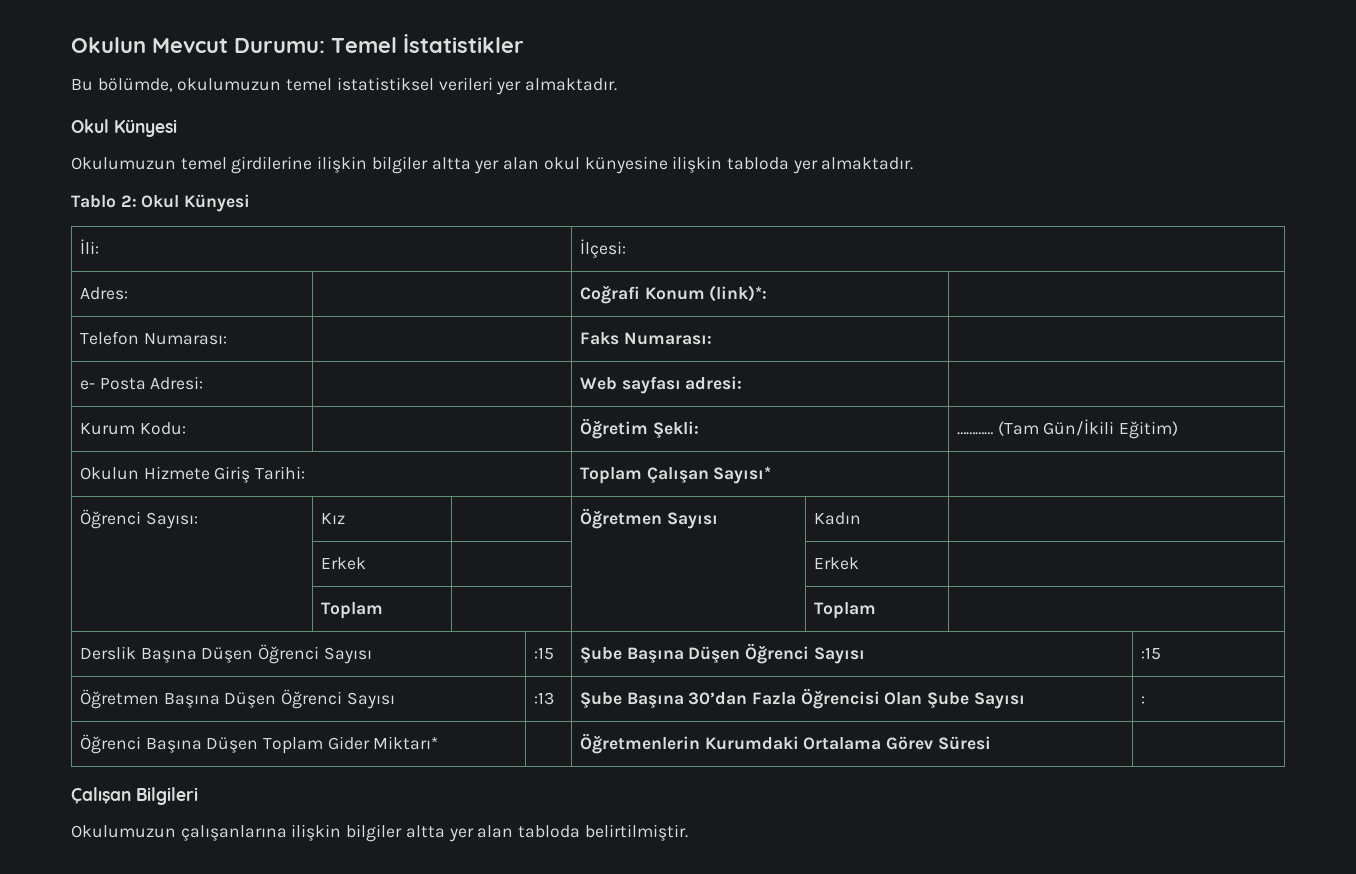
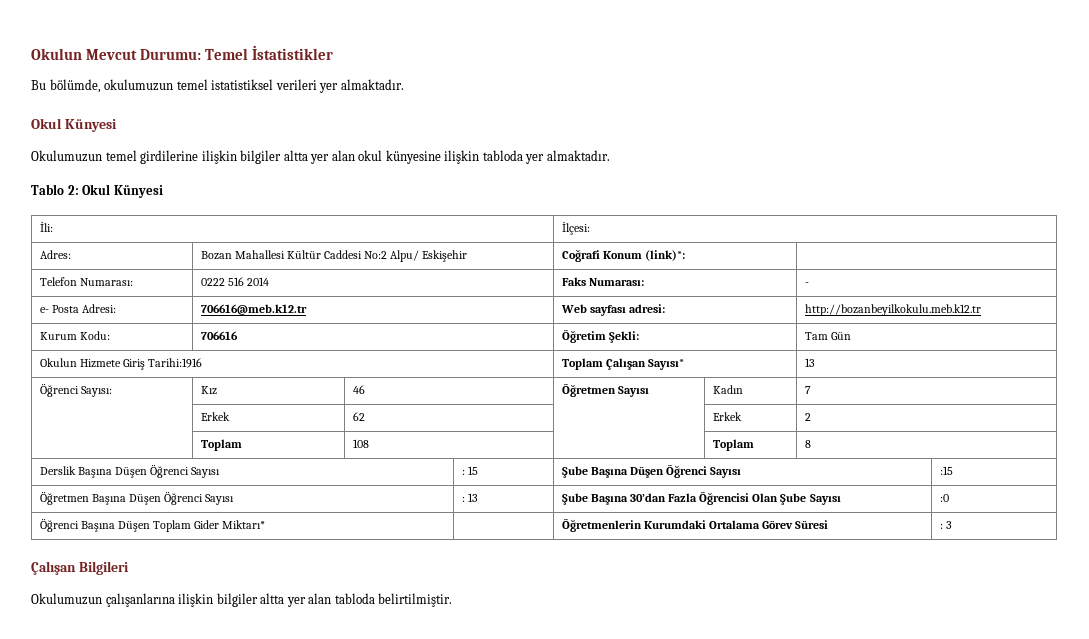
- Adres: | | Coğrafi Konum (link)*: |
+ Adres: | Bozan Mahallesi Kültür Caddesi No:2 Alpu/ Eskişehir | Coğrafi Konum (link)*: |
- Telefon Numarası: | | Faks Numarası: |
+ Telefon Numarası: | 0222 516 2014 | Faks Numarası: | -
- e- Posta Adresi: | | Web sayfası adresi: |
+ e- Posta Adresi: | 706616@meb.k12.tr | Web sayfası adresi: | http://bozanbeyilkokulu.meb.k12.tr
- Kurum Kodu: | | Öğretim Şekli: | ………… (Tam Gün/İkili Eğitim)
+ Kurum Kodu: | 706616 | Öğretim Şekli: | Tam Gün
- Okulun Hizmete Giriş Tarihi: | Toplam Çalışan Sayısı* |
+ Okulun Hizmete Giriş Tarihi:1916 | Toplam Çalışan Sayısı* | 13
- Öğrenci Sayısı: | Kız | | Öğretmen Sayısı | Kadın |
- | Erkek | | | Erkek |
- | Toplam | | | Toplam |
+ Öğrenci Sayısı: | Kız | 46 | Öğretmen Sayısı | Kadın | 7
+ | Erkek | 62 | | Erkek | 2
+ | Toplam | 108 | | Toplam | 8
- Derslik Başına Düşen Öğrenci Sayısı | :15 | Şube Başına Düşen Öğrenci Sayısı | :15
+ Derslik Başına Düşen Öğrenci Sayısı | : 15 | Şube Başına Düşen Öğrenci Sayısı | :15
- Öğretmen Başına Düşen Öğrenci Sayısı | :13 | Şube Başına 30’dan Fazla Öğrencisi Olan Şube Sayısı | :
+ Öğretmen Başına Düşen Öğrenci Sayısı | : 13 | Şube Başına 30’dan Fazla Öğrencisi Olan Şube Sayısı | :0
- Öğrenci Başına Düşen Toplam Gider Miktarı* | | Öğretmenlerin Kurumdaki Ortalama Görev Süresi |
+ Öğrenci Başına Düşen Toplam Gider Miktarı* | | Öğretmenlerin Kurumdaki Ortalama Görev Süresi | : 3

